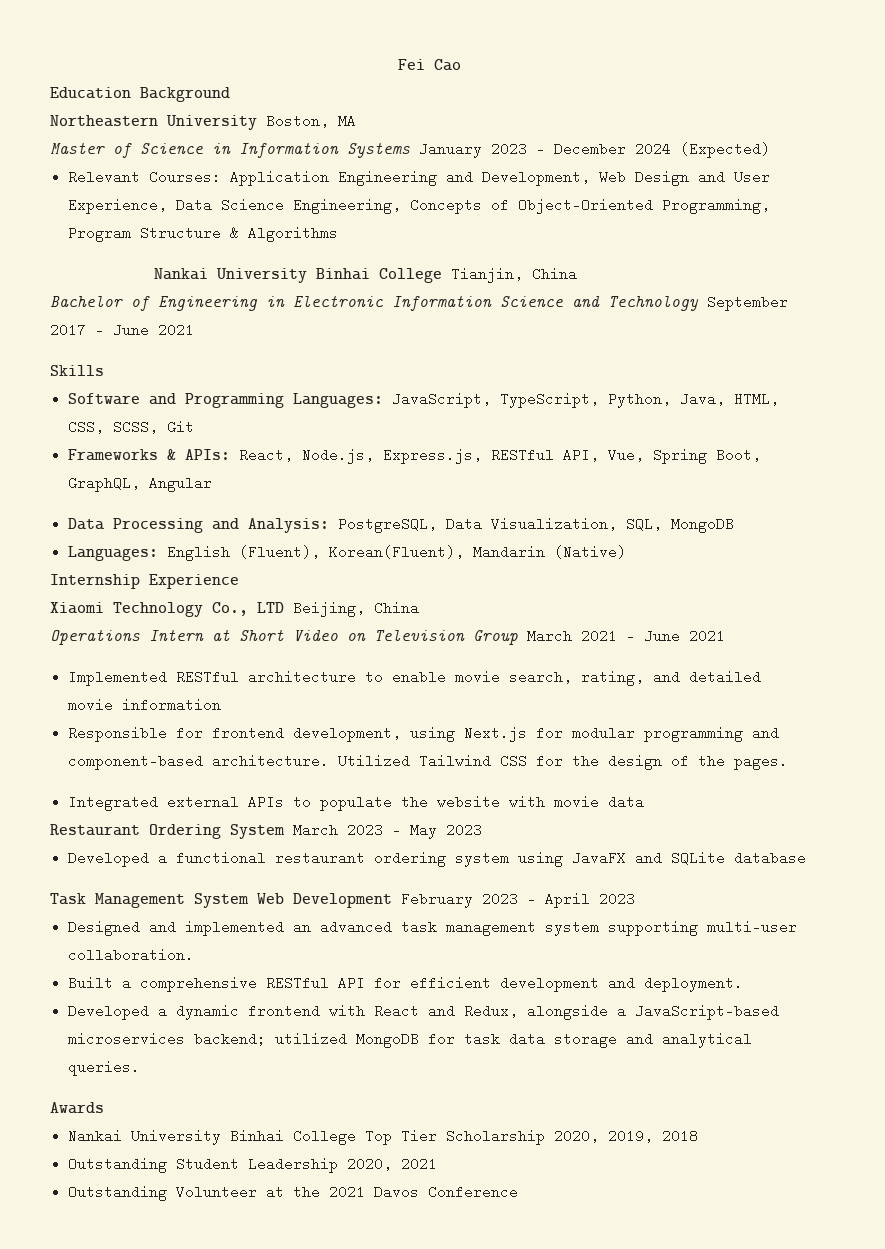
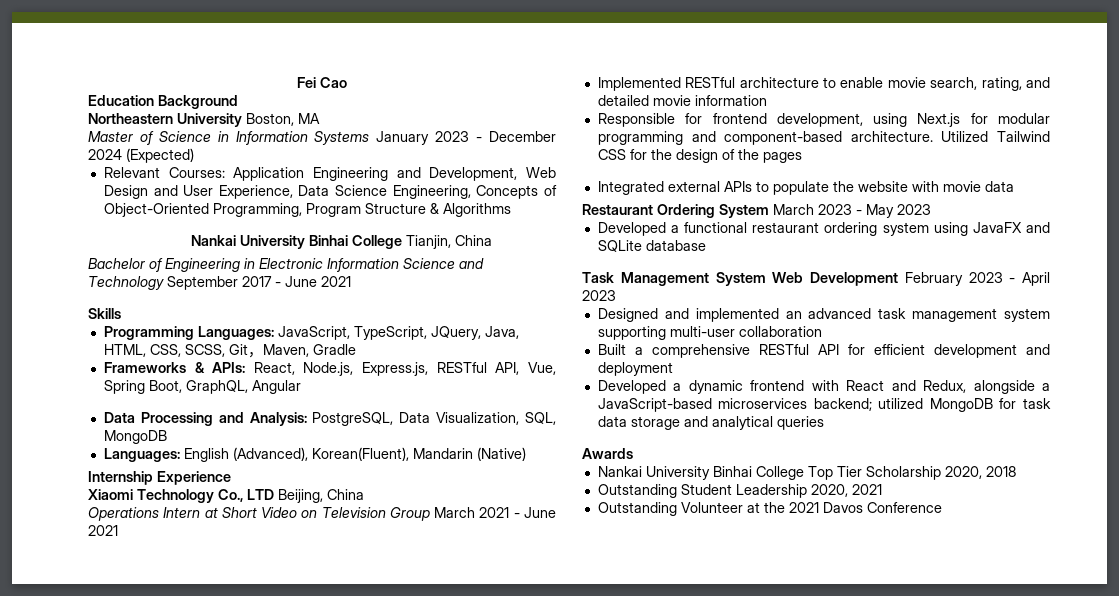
- Software and Programming Languages: JavaScript, TypeScript, Python, Java, HTML, CSS, SCSS, Git
+ Programming Languages: JavaScript, TypeScript, JQuery, Java, HTML, CSS, SCSS, Git，Maven, Gradle
- Languages: English (Fluent), Korean(Fluent), Mandarin (Native)
+ Languages: English (Advanced), Korean(Fluent), Mandarin (Native)
- Utilized Tailwind CSS for the design of the pages.
+ Utilized Tailwind CSS for the design of the pages
- Designed and implemented an advanced task management system supporting multi-user collaboration.
+ Designed and implemented an advanced task management system supporting multi-user collaboration
- Built a comprehensive RESTful API for efficient development and deployment.
+ Built a comprehensive RESTful API for efficient development and deployment
- Developed a dynamic frontend with React and Redux, alongside a JavaScript-based microservices backend; utilized MongoDB for task data storage and analytical queries.
+ Developed a dynamic frontend with React and Redux, alongside a JavaScript-based microservices backend; utilized MongoDB for task data storage and analytical queries
- Nankai University Binhai College Top Tier Scholarship 2020, 2019, 2018
+ Nankai University Binhai College Top Tier Scholarship 2020, 2018

